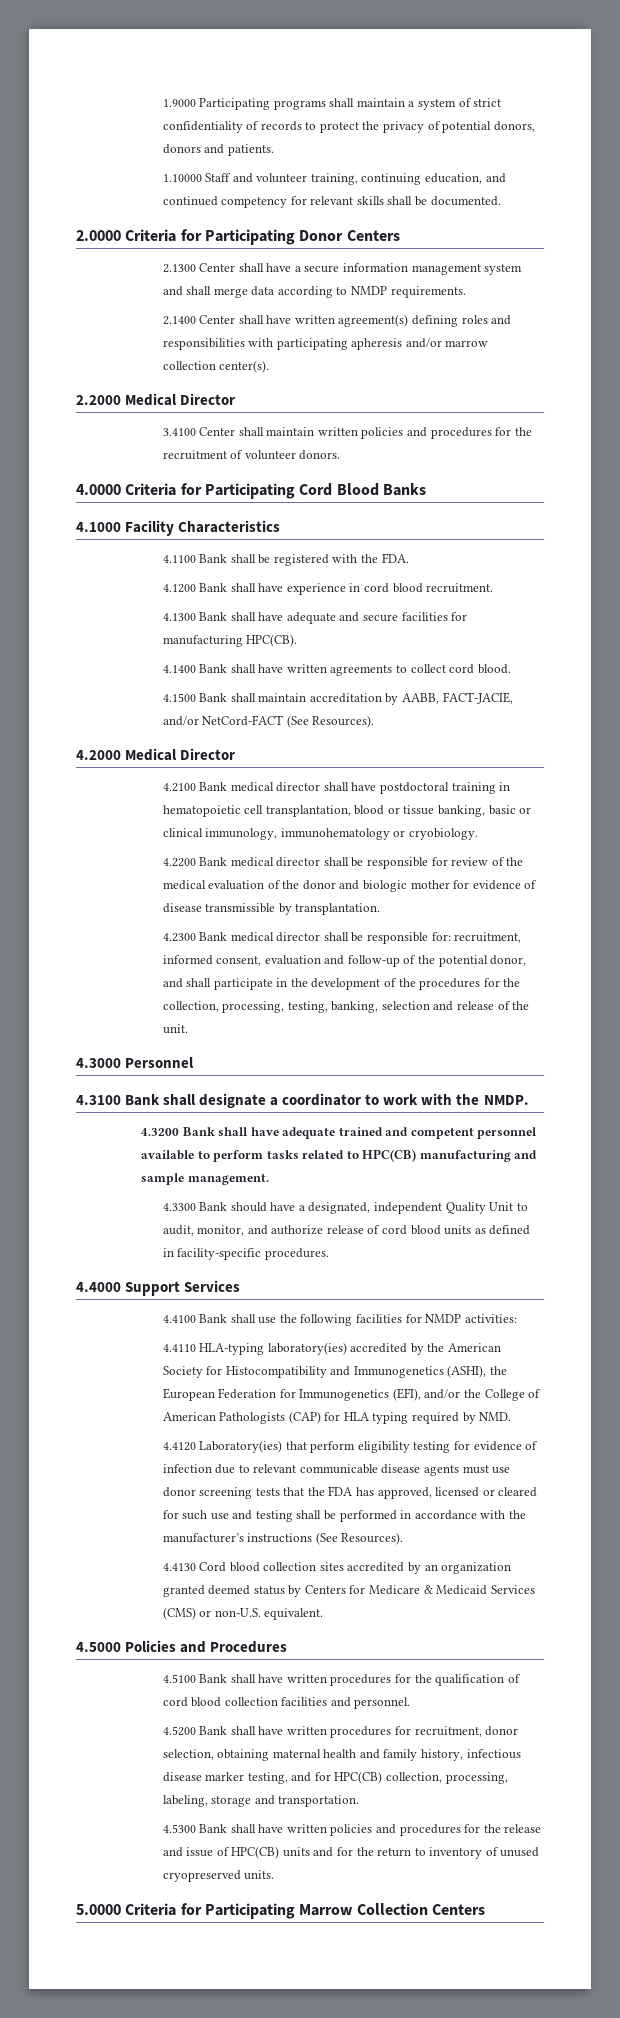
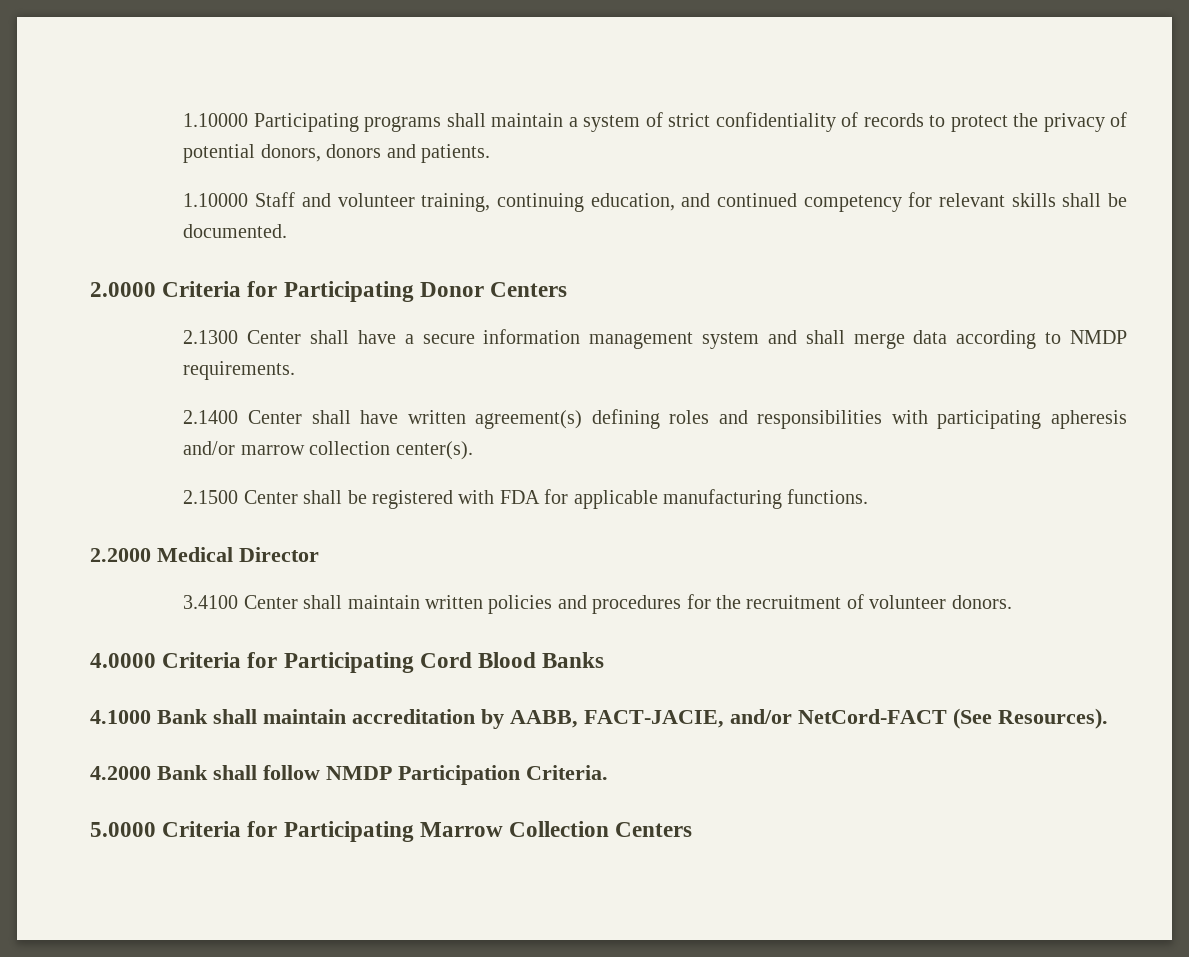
- 1.9000 Participating programs shall maintain a system of strict confidentiality of records to protect the privacy of potential donors, donors and patients.
+ 1.10000 Participating programs shall maintain a system of strict confidentiality of records to protect the privacy of potential donors, donors and patients.
+ 2.1500 Center shall be registered with FDA for applicable manufacturing functions.
- 4.1000 Facility Characteristics
- 4.1100 Bank shall be registered with the FDA.
- 4.1200 Bank shall have experience in cord blood recruitment.
- 4.1300 Bank shall have adequate and secure facilities for manufacturing HPC(CB).
- 4.1400 Bank shall have written agreements to collect cord blood.
- 4.1500 Bank shall maintain accreditation by AABB, FACT-JACIE, and/or NetCord-FACT (See Resources).
+ 4.1000 Bank shall maintain accreditation by AABB, FACT-JACIE, and/or NetCord-FACT (See Resources).
- 4.2000 Medical Director
- 4.2100 Bank medical director shall have postdoctoral training in hematopoietic cell transplantation, blood or tissue banking, basic or clinical immunology, immunohematology or cryobiology.
- 4.2200 Bank medical director shall be responsible for review of the medical evaluation of the donor and biologic mother for evidence of disease transmissible by transplantation.
- 4.2300 Bank medical director shall be responsible for: recruitment, informed consent, evaluation and follow-up of the potential donor, and shall participate in the development of the procedures for the collection, processing, testing, banking, selection and release of the unit.
- 4.3000 Personnel
- 4.3100 Bank shall designate a coordinator to work with the NMDP.
- 4.3200 Bank shall have adequate trained and competent personnel available to perform tasks related to HPC(CB) manufacturing and sample management.
- 4.3300 Bank should have a designated, independent Quality Unit to audit, monitor, and authorize release of cord blood units as defined in facility-specific procedures.
- 4.4000 Support Services
- 4.4100 Bank shall use the following facilities for NMDP activities:
- 4.4110 HLA-typing laboratory(ies) accredited by the American Society for Histocompatibility and Immunogenetics (ASHI), the European Federation for Immunogenetics (EFI), and/or the College of American Pathologists (CAP) for HLA typing required by NMD.
- 4.4120 Laboratory(ies) that perform eligibility testing for evidence of infection due to relevant communicable disease agents must use donor screening tests that the FDA has approved, licensed or cleared for such use and testing shall be performed in accordance with the manufacturer’s instructions (See Resources).
- 4.4130 Cord blood collection sites accredited by an organization granted deemed status by Centers for Medicare & Medicaid Services (CMS) or non-U.S. equivalent.
- 4.5000 Policies and Procedures
- 4.5100 Bank shall have written procedures for the qualification of cord blood collection facilities and personnel.
- 4.5200 Bank shall have written procedures for recruitment, donor selection, obtaining maternal health and family history, infectious disease marker testing, and for HPC(CB) collection, processing, labeling, storage and transportation.
- 4.5300 Bank shall have written policies and procedures for the release and issue of HPC(CB) units and for the return to inventory of unused cryopreserved units.
+ 4.2000 Bank shall follow NMDP Participation Criteria.

